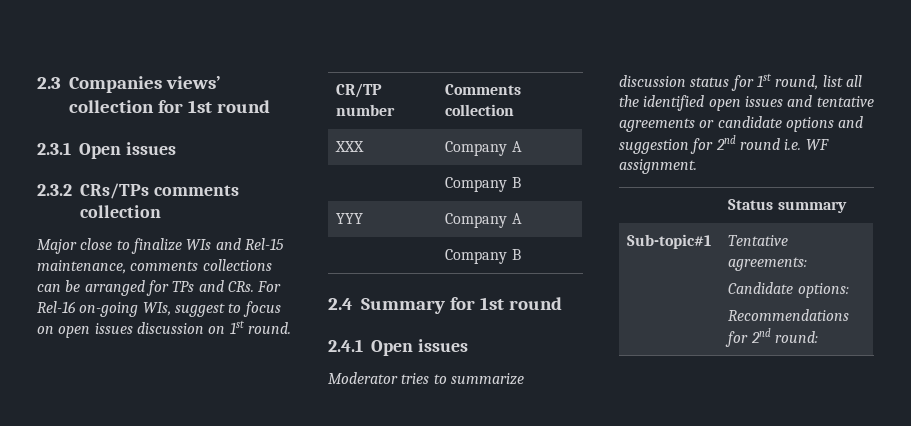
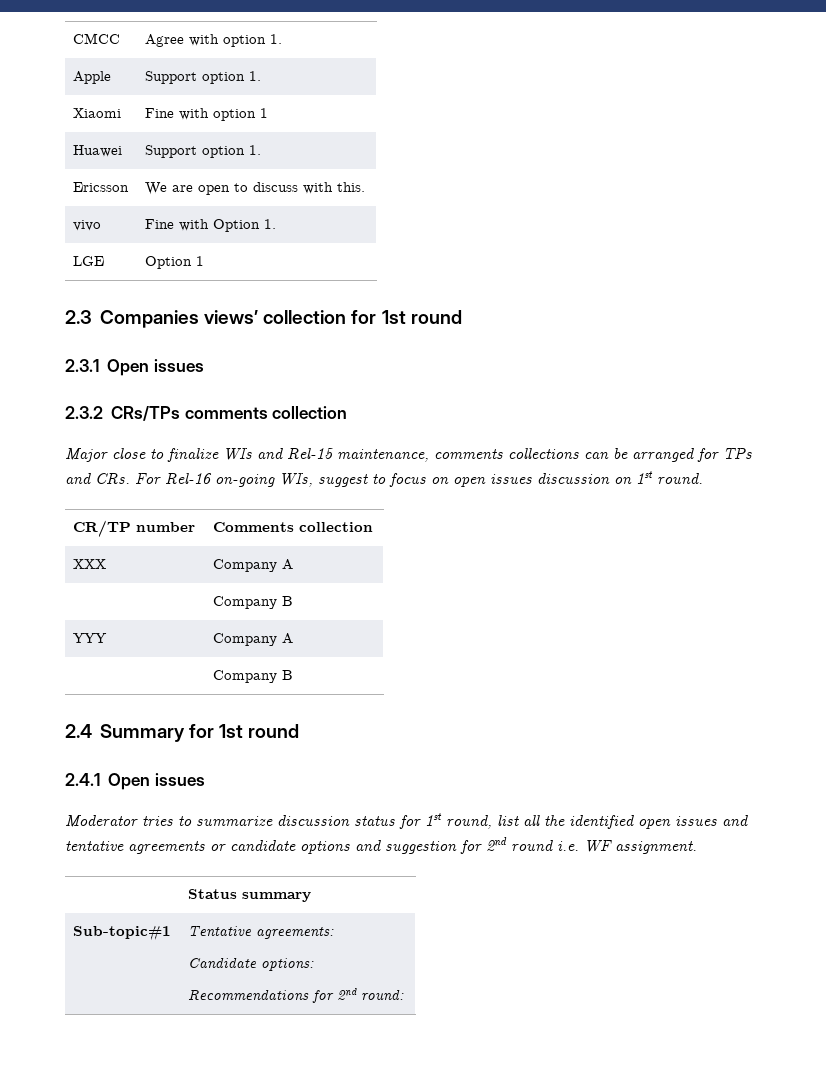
+ CMCC | Agree with option 1.
+ Apple | Support option 1.
+ Xiaomi | Fine with option 1
+ Huawei | Support option 1.
+ Ericsson | We are open to discuss with this.
+ vivo | Fine with Option 1.
+ LGE | Option 1

